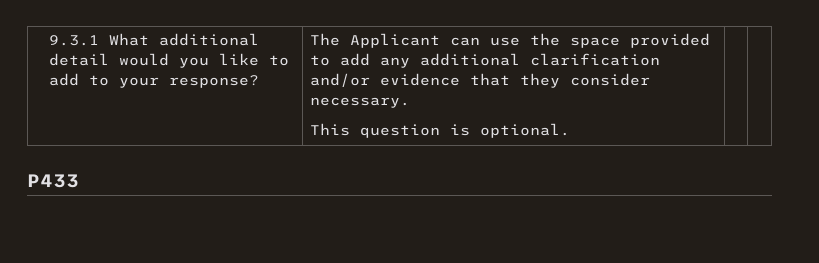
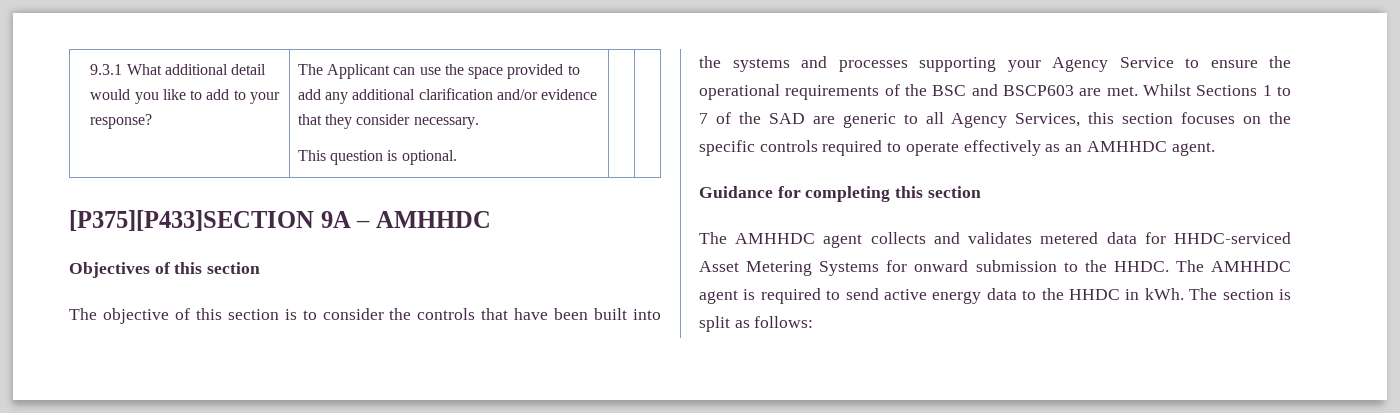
- P433
+ [P375][P433]SECTION 9A – AMHHDC
+ Objectives of this section
+ The objective of this section is to consider the controls that have been built into the systems and processes supporting your Agency Service to ensure the operational requirements of the BSC and BSCP603 are met. Whilst Sections 1 to 7 of the SAD are generic to all Agency Services, this section focuses on the specific controls required to operate effectively as an AMHHDC agent.
+ Guidance for completing this section
+ The AMHHDC agent collects and validates metered data for HHDC-serviced Asset Metering Systems for onward submission to the HHDC. The AMHHDC agent is required to send active energy data to the HHDC in kWh. The section is split as follows:

